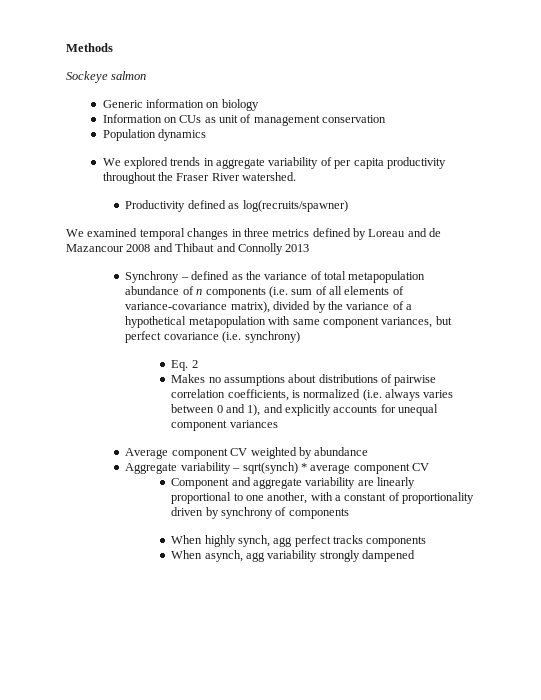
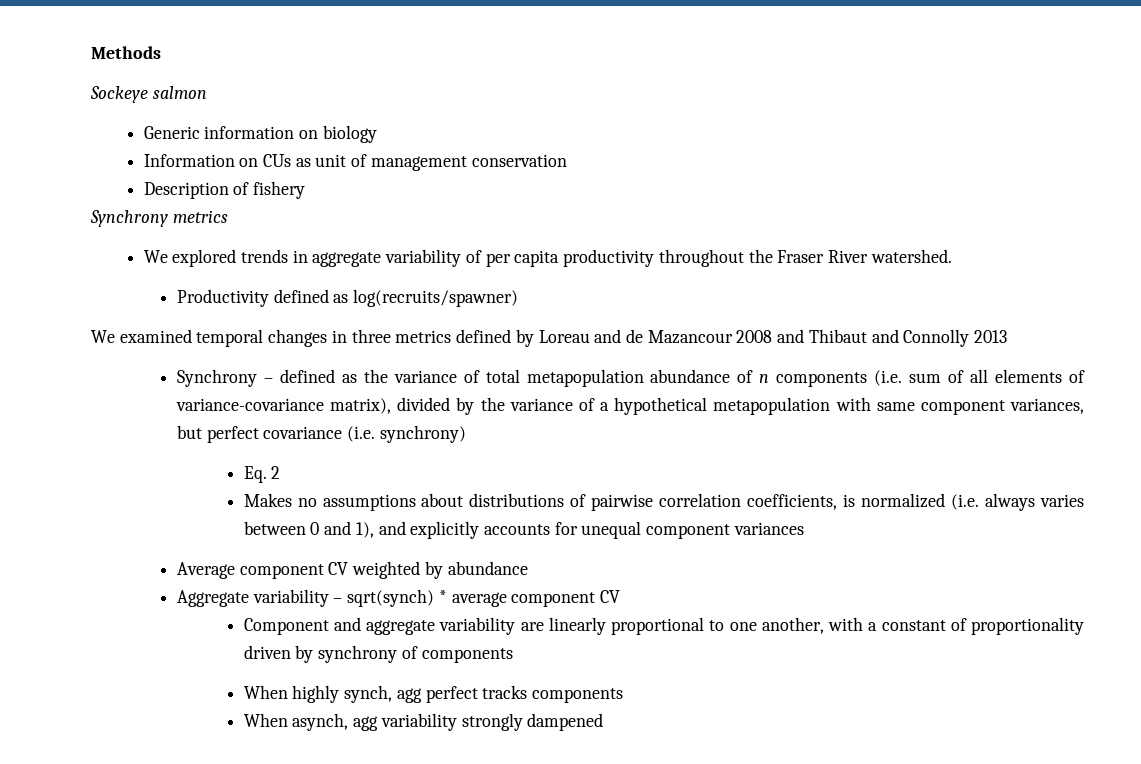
- Population dynamics
+ Description of fishery
+ Synchrony metrics

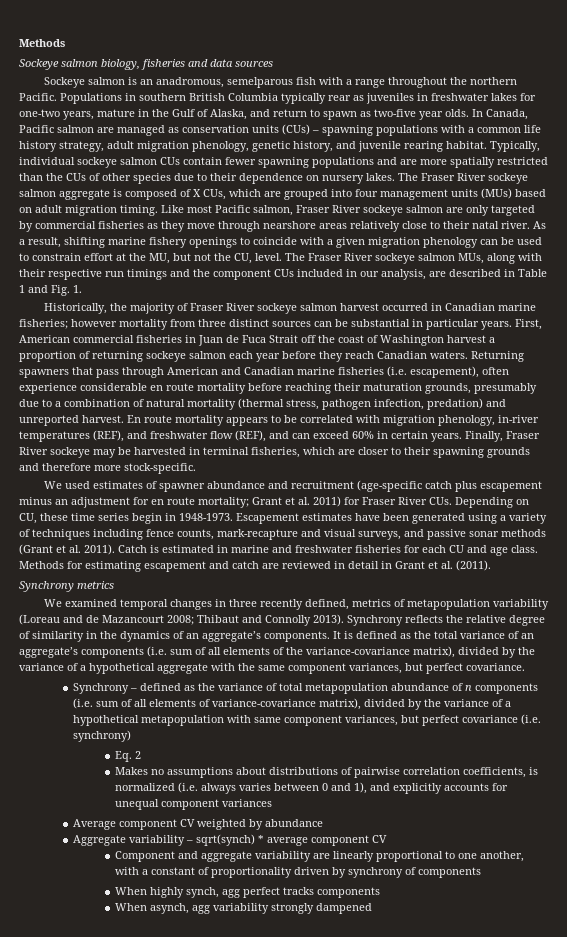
- Sockeye salmon
- Generic information on biology
- Information on CUs as unit of management conservation
- Description of fishery
+ Sockeye salmon biology, fisheries and data sources
+ Sockeye salmon is an anadromous, semelparous fish with a range throughout the northern Pacific. Populations in southern British Columbia typically rear as juveniles in freshwater lakes for one-two years, mature in the Gulf of Alaska, and return to spawn as two-five year olds. In Canada, Pacific salmon are managed as conservation units (CUs) – spawning populations with a common life history strategy, adult migration phenology, genetic history, and juvenile rearing habitat. Typically, individual sockeye salmon CUs contain fewer spawning populations and are more spatially restricted than the CUs of other species due to their dependence on nursery lakes. The Fraser River sockeye salmon aggregate is composed of X CUs, which are grouped into four management units (MUs) based on adult migration timing. Like most Pacific salmon, Fraser River sockeye salmon are only targeted by commercial fisheries as they move through nearshore areas relatively close to their natal river. As a result, shifting marine fishery openings to coincide with a given migration phenology can be used to constrain effort at the MU, but not the CU, level. The Fraser River sockeye salmon MUs, along with their respective run timings and the component CUs included in our analysis, are described in Table 1 and Fig. 1.
+ Historically, the majority of Fraser River sockeye salmon harvest occurred in Canadian marine fisheries; however mortality from three distinct sources can be substantial in particular years. First, American commercial fisheries in Juan de Fuca Strait off the coast of Washington harvest a proportion of returning sockeye salmon each year before they reach Canadian waters. Returning spawners that pass through American and Canadian marine fisheries (i.e. escapement), often experience considerable en route mortality before reaching their maturation grounds, presumably due to a combination of natural mortality (thermal stress, pathogen infection, predation) and unreported harvest. En route mortality appears to be correlated with migration phenology, in-river temperatures (REF), and freshwater flow (REF), and can exceed 60% in certain years. Finally, Fraser River sockeye may be harvested in terminal fisheries, which are closer to their spawning grounds and therefore more stock-specific.
+ We used estimates of spawner abundance and recruitment (age-specific catch plus escapement minus an adjustment for en route mortality; Grant et al. 2011) for Fraser River CUs. Depending on CU, these time series begin in 1948-1973. Escapement estimates have been generated using a variety of techniques including fence counts, mark-recapture and visual surveys, and passive sonar methods (Grant et al. 2011). Catch is estimated in marine and freshwater fisheries for each CU and age class. Methods for estimating escapement and catch are reviewed in detail in Grant et al. (2011).
  Synchrony metrics
- We explored trends in aggregate variability of per capita productivity throughout the Fraser River watershed.
- Productivity defined as log(recruits/spawner)
- We examined temporal changes in three metrics defined by Loreau and de Mazancour 2008 and Thibaut and Connolly 2013
+ We examined temporal changes in three recently defined, metrics of metapopulation variability (Loreau and de Mazancourt 2008; Thibaut and Connolly 2013). Synchrony reflects the relative degree of similarity in the dynamics of an aggregate’s components. It is defined as the total variance of an aggregate’s components (i.e. sum of all elements of the variance-covariance matrix), divided by the variance of a hypothetical aggregate with the same component variances, but perfect covariance.

